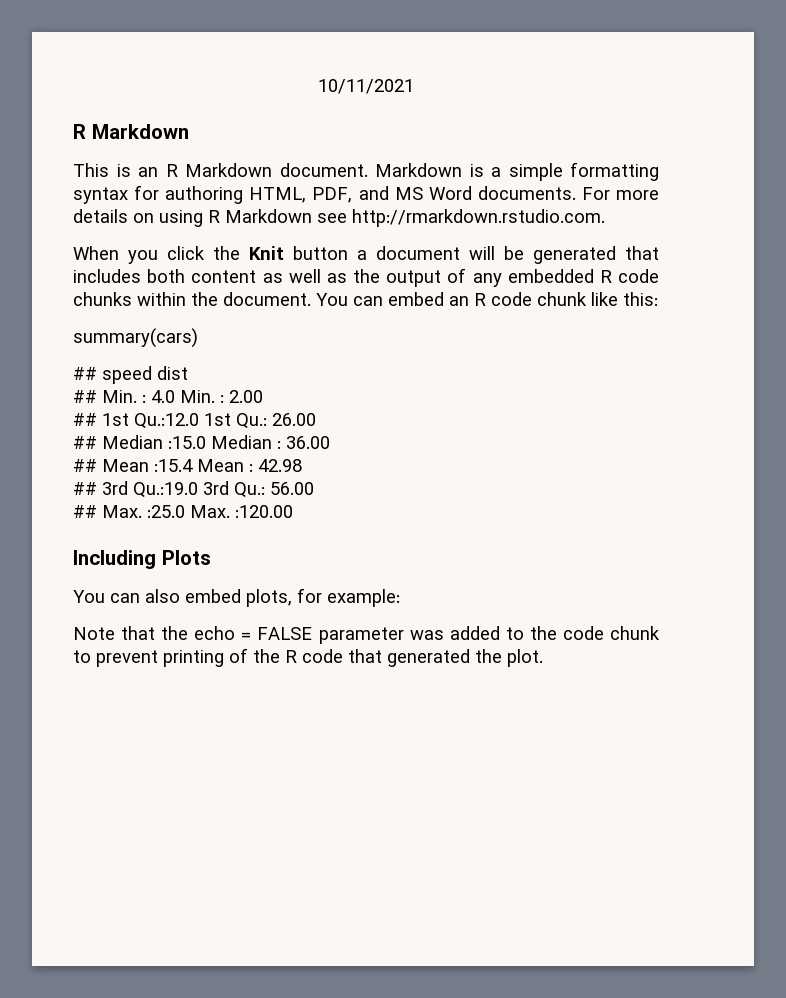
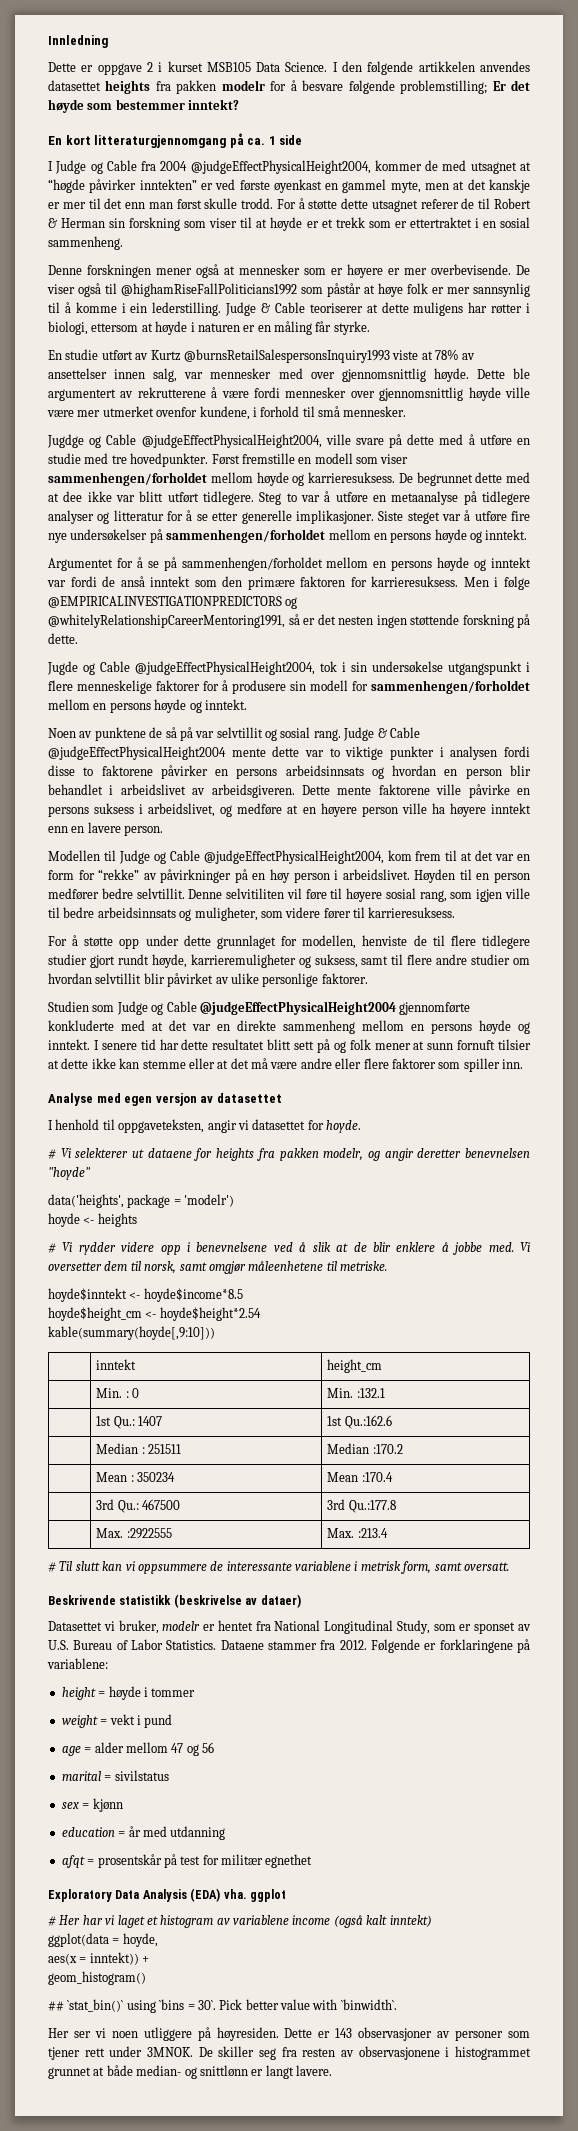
- 10/11/2021
- R Markdown
- This is an R Markdown document. Markdown is a simple formatting syntax for authoring HTML, PDF, and MS Word documents. For more details on using R Markdown see http://rmarkdown.rstudio.com.
- When you click the Knit button a document will be generated that includes both content as well as the output of any embedded R code chunks within the document. You can embed an R code chunk like this:
- summary(cars)
- ## speed dist
- ## Min. : 4.0 Min. : 2.00
- ## 1st Qu.:12.0 1st Qu.: 26.00
- ## Median :15.0 Median : 36.00
- ## Mean :15.4 Mean : 42.98
- ## 3rd Qu.:19.0 3rd Qu.: 56.00
- ## Max. :25.0 Max. :120.00
- Including Plots
- You can also embed plots, for example:
- Note that the echo = FALSE parameter was added to the code chunk to prevent printing of the R code that generated the plot.
+ Innledning
+ Dette er oppgave 2 i kurset MSB105 Data Science. I den følgende artikkelen anvendes datasettet heights fra pakken modelr for å besvare følgende problemstilling; Er det høyde som bestemmer inntekt?
+ En kort litteraturgjennomgang på ca. 1 side
+ I Judge og Cable fra 2004 @judgeEffectPhysicalHeight2004, kommer de med utsagnet at “høgde påvirker inntekten” er ved første øyenkast en gammel myte, men at det kanskje er mer til det enn man først skulle trodd. For å støtte dette utsagnet referer de til Robert & Herman sin forskning som viser til at høyde er et trekk som er ettertraktet i en sosial sammenheng.
+ Denne forskningen mener også at mennesker som er høyere er mer overbevisende. De viser også til @highamRiseFallPoliticians1992 som påstår at høye folk er mer sannsynlig til å komme i ein lederstilling. Judge & Cable teoriserer at dette muligens har røtter i biologi, ettersom at høyde i naturen er en måling får styrke.
+ En studie utført av Kurtz @burnsRetailSalespersonsInquiry1993 viste at 78% av ansettelser innen salg, var mennesker med over gjennomsnittlig høyde. Dette ble argumentert av rekrutterene å være fordi mennesker over gjennomsnittlig høyde ville være mer utmerket ovenfor kundene, i forhold til små mennesker.
+ Jugdge og Cable @judgeEffectPhysicalHeight2004, ville svare på dette med å utføre en studie med tre hovedpunkter. Først fremstille en modell som viser sammenhengen/forholdet mellom høyde og karrieresuksess. De begrunnet dette med at dee ikke var blitt utført tidlegere. Steg to var å utføre en metaanalyse på tidlegere analyser og litteratur for å se etter generelle implikasjoner. Siste steget var å utføre fire nye undersøkelser på sammenhengen/forholdet mellom en persons høyde og inntekt.
+ Argumentet for å se på sammenhengen/forholdet mellom en persons høyde og inntekt var fordi de anså inntekt som den primære faktoren for karrieresuksess. Men i følge @EMPIRICALINVESTIGATIONPREDICTORS og @whitelyRelationshipCareerMentoring1991, så er det nesten ingen støttende forskning på dette.
+ Jugde og Cable @judgeEffectPhysicalHeight2004, tok i sin undersøkelse utgangspunkt i flere menneskelige faktorer for å produsere sin modell for sammenhengen/forholdet mellom en persons høyde og inntekt.
+ Noen av punktene de så på var selvtillit og sosial rang. Judge & Cable @judgeEffectPhysicalHeight2004 mente dette var to viktige punkter i analysen fordi disse to faktorene påvirker en persons arbeidsinnsats og hvordan en person blir behandlet i arbeidslivet av arbeidsgiveren. Dette mente faktorene ville påvirke en persons suksess i arbeidslivet, og medføre at en høyere person ville ha høyere inntekt enn en lavere person.
+ Modellen til Judge og Cable @judgeEffectPhysicalHeight2004, kom frem til at det var en form for “rekke” av påvirkninger på en høy person i arbeidslivet. Høyden til en person medfører bedre selvtillit. Denne selvitiliten vil føre til høyere sosial rang, som igjen ville til bedre arbeidsinnsats og muligheter, som videre fører til karrieresuksess.
+ For å støtte opp under dette grunnlaget for modellen, henviste de til flere tidlegere studier gjort rundt høyde, karrieremuligheter og suksess, samt til flere andre studier om hvordan selvtillit blir påvirket av ulike personlige faktorer.
+ Studien som Judge og Cable @judgeEffectPhysicalHeight2004 gjennomførte konkluderte med at det var en direkte sammenheng mellom en persons høyde og inntekt. I senere tid har dette resultatet blitt sett på og folk mener at sunn fornuft tilsier at dette ikke kan stemme eller at det må være andre eller flere faktorer som spiller inn.
+ Analyse med egen versjon av datasettet
+ I henhold til oppgaveteksten, angir vi datasettet for hoyde.
+ # Vi selekterer ut dataene for heights fra pakken modelr, og angir deretter benevnelsen "hoyde"
+ data('heights', package = 'modelr')
+ hoyde <- heights
+ # Vi rydder videre opp i benevnelsene ved å slik at de blir enklere å jobbe med. Vi oversetter dem til norsk, samt omgjør måleenhetene til metriske.
+ hoyde$inntekt <- hoyde$income*8.5
+ hoyde$height_cm <- hoyde$height*2.54
+ kable(summary(hoyde[,9:10]))
+ | inntekt | height_cm
+ | Min. : 0 | Min. :132.1
+ | 1st Qu.: 1407 | 1st Qu.:162.6
+ | Median : 251511 | Median :170.2
+ | Mean : 350234 | Mean :170.4
+ | 3rd Qu.: 467500 | 3rd Qu.:177.8
+ | Max. :2922555 | Max. :213.4
+ # Til slutt kan vi oppsummere de interessante variablene i metrisk form, samt oversatt.
+ Beskrivende statistikk (beskrivelse av dataer)
+ Datasettet vi bruker, modelr er hentet fra National Longitudinal Study, som er sponset av U.S. Bureau of Labor Statistics. Dataene stammer fra 2012. Følgende er forklaringene på variablene:
+ height = høyde i tommer
+ weight = vekt i pund
+ age = alder mellom 47 og 56
+ marital = sivilstatus
+ sex = kjønn
+ education = år med utdanning
+ afqt = prosentskår på test for militær egnethet
+ Exploratory Data Analysis (EDA) vha. ggplot
+ # Her har vi laget et histogram av variablene income (også kalt inntekt)
+ ggplot(data = hoyde,
+ aes(x = inntekt)) +
+ geom_histogram()
+ ## `stat_bin()` using `bins = 30`. Pick better value with `binwidth`.
+ Her ser vi noen utliggere på høyresiden. Dette er 143 observasjoner av personer som tjener rett under 3MNOK. De skiller seg fra resten av observasjonene i histogrammet grunnet at både median- og snittlønn er langt lavere.

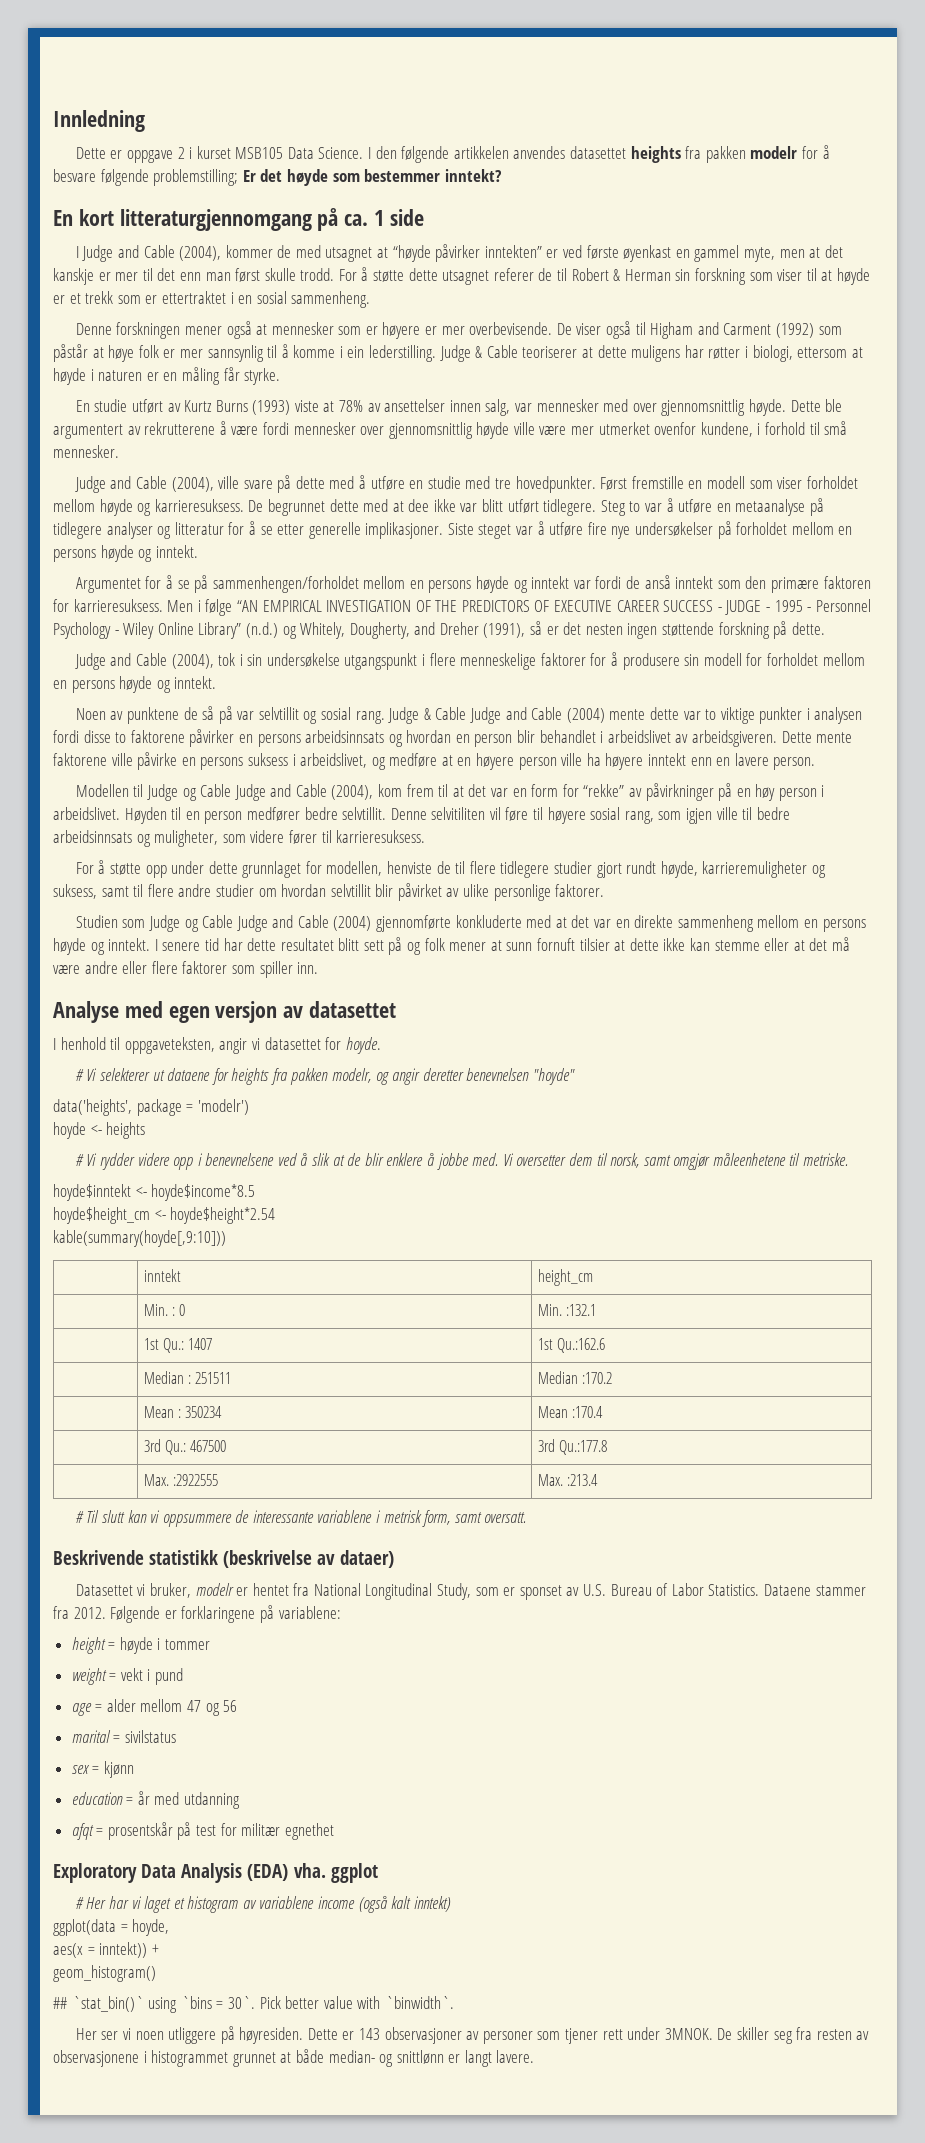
- I Judge og Cable fra 2004 @judgeEffectPhysicalHeight2004, kommer de med utsagnet at “høgde påvirker inntekten” er ved første øyenkast en gammel myte, men at det kanskje er mer til det enn man først skulle trodd.
+ I Judge and Cable (2004), kommer de med utsagnet at “høyde påvirker inntekten” er ved første øyenkast en gammel myte, men at det kanskje er mer til det enn man først skulle trodd.
- De viser også til @highamRiseFallPoliticians1992 som påstår at høye folk er mer sannsynlig til å komme i ein lederstilling.
+ De viser også til Higham and Carment (1992) som påstår at høye folk er mer sannsynlig til å komme i ein lederstilling.
- En studie utført av Kurtz @burnsRetailSalespersonsInquiry1993 viste at 78% av ansettelser innen salg, var mennesker med over gjennomsnittlig høyde.
+ En studie utført av Kurtz Burns (1993) viste at 78% av ansettelser innen salg, var mennesker med over gjennomsnittlig høyde.
- Jugdge og Cable @judgeEffectPhysicalHeight2004, ville svare på dette med å utføre en studie med tre hovedpunkter.
+ Judge and Cable (2004), ville svare på dette med å utføre en studie med tre hovedpunkter.
- Først fremstille en modell som viser sammenhengen/forholdet mellom høyde og karrieresuksess.
+ Først fremstille en modell som viser forholdet mellom høyde og karrieresuksess.
- Siste steget var å utføre fire nye undersøkelser på sammenhengen/forholdet mellom en persons høyde og inntekt.
+ Siste steget var å utføre fire nye undersøkelser på forholdet mellom en persons høyde og inntekt.
- Men i følge @EMPIRICALINVESTIGATIONPREDICTORS og @whitelyRelationshipCareerMentoring1991, så er det nesten ingen støttende forskning på dette.
+ Men i følge “AN EMPIRICAL INVESTIGATION OF THE PREDICTORS OF EXECUTIVE CAREER SUCCESS - JUDGE - 1995 - Personnel Psychology - Wiley Online Library” (n.d.) og Whitely, Dougherty, and Dreher (1991), så er det nesten ingen støttende forskning på dette.
- Jugde og Cable @judgeEffectPhysicalHeight2004, tok i sin undersøkelse utgangspunkt i flere menneskelige faktorer for å produsere sin modell for sammenhengen/forholdet mellom en persons høyde og inntekt.
+ Judge and Cable (2004), tok i sin undersøkelse utgangspunkt i flere menneskelige faktorer for å produsere sin modell for forholdet mellom en persons høyde og inntekt.
- Judge & Cable @judgeEffectPhysicalHeight2004 mente dette var to viktige punkter i analysen fordi disse to faktorene påvirker en persons arbeidsinnsats og hvordan en person blir behandlet i arbeidslivet av arbeidsgiveren.
+ Judge & Cable Judge and Cable (2004) mente dette var to viktige punkter i analysen fordi disse to faktorene påvirker en persons arbeidsinnsats og hvordan en person blir behandlet i arbeidslivet av arbeidsgiveren.
- Modellen til Judge og Cable @judgeEffectPhysicalHeight2004, kom frem til at det var en form for “rekke” av påvirkninger på en høy person i arbeidslivet.
+ Modellen til Judge og Cable Judge and Cable (2004), kom frem til at det var en form for “rekke” av påvirkninger på en høy person i arbeidslivet.
- Studien som Judge og Cable @judgeEffectPhysicalHeight2004 gjennomførte konkluderte med at det var en direkte sammenheng mellom en persons høyde og inntekt.
+ Studien som Judge og Cable Judge and Cable (2004) gjennomførte konkluderte med at det var en direkte sammenheng mellom en persons høyde og inntekt.

